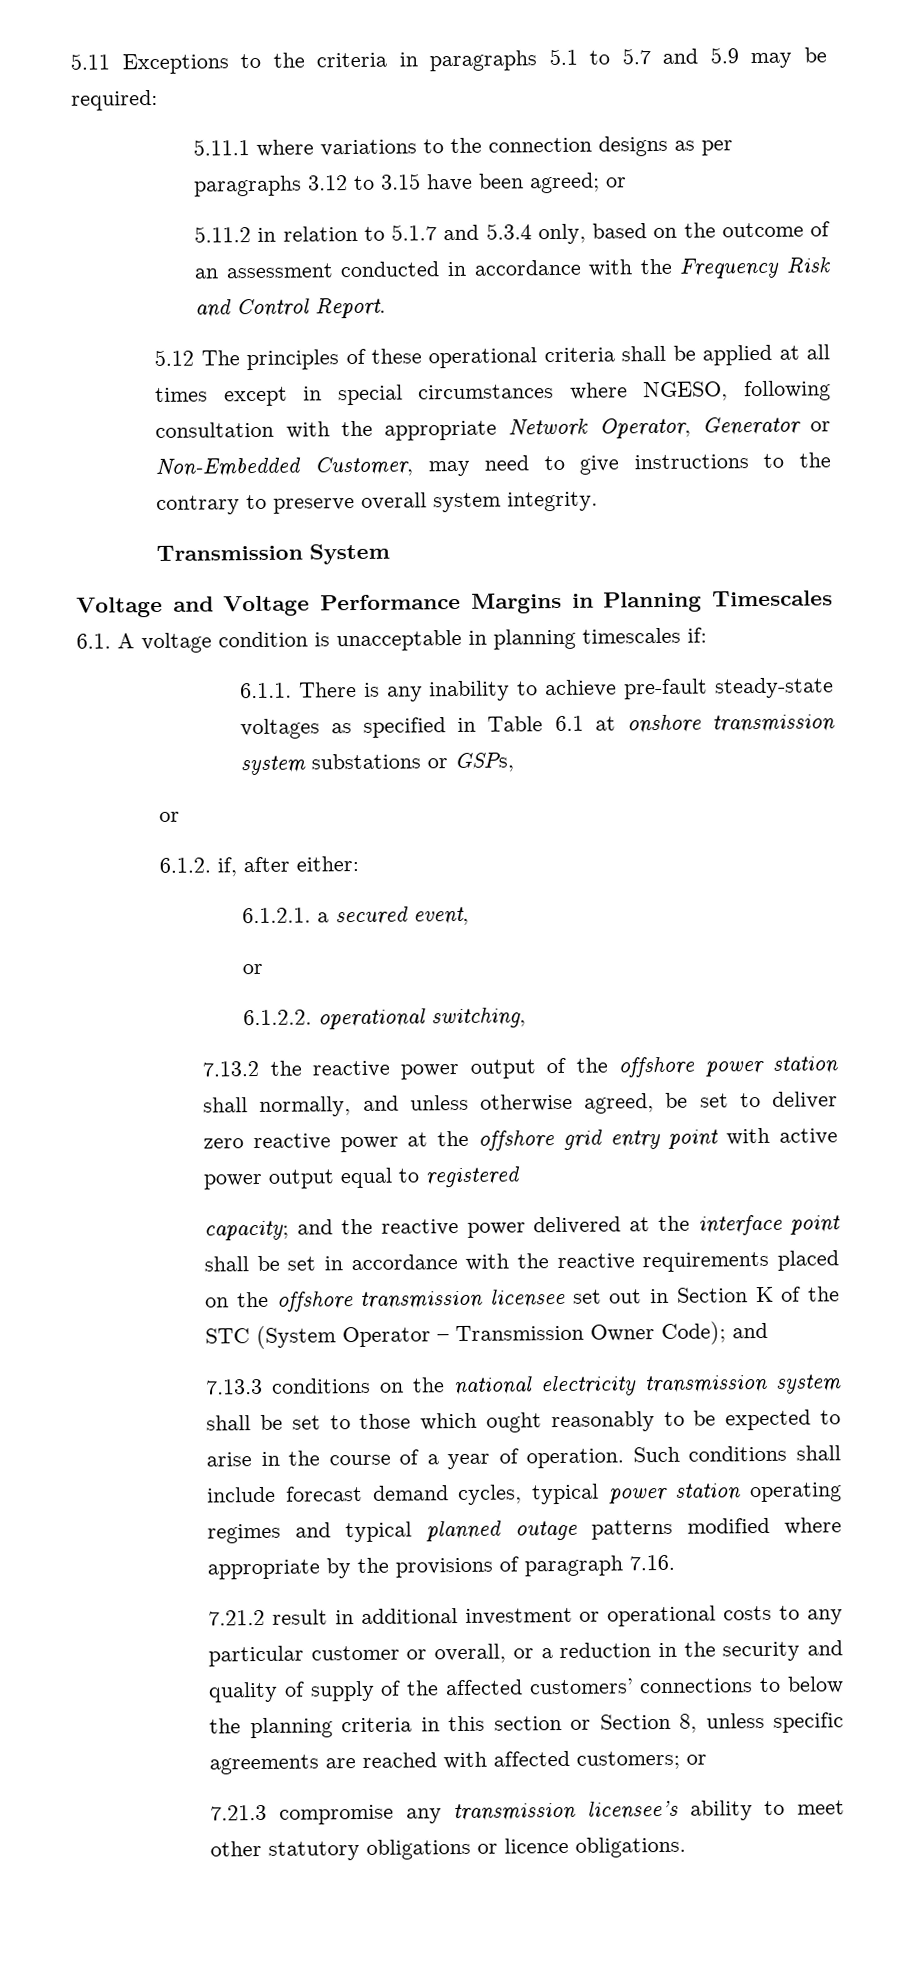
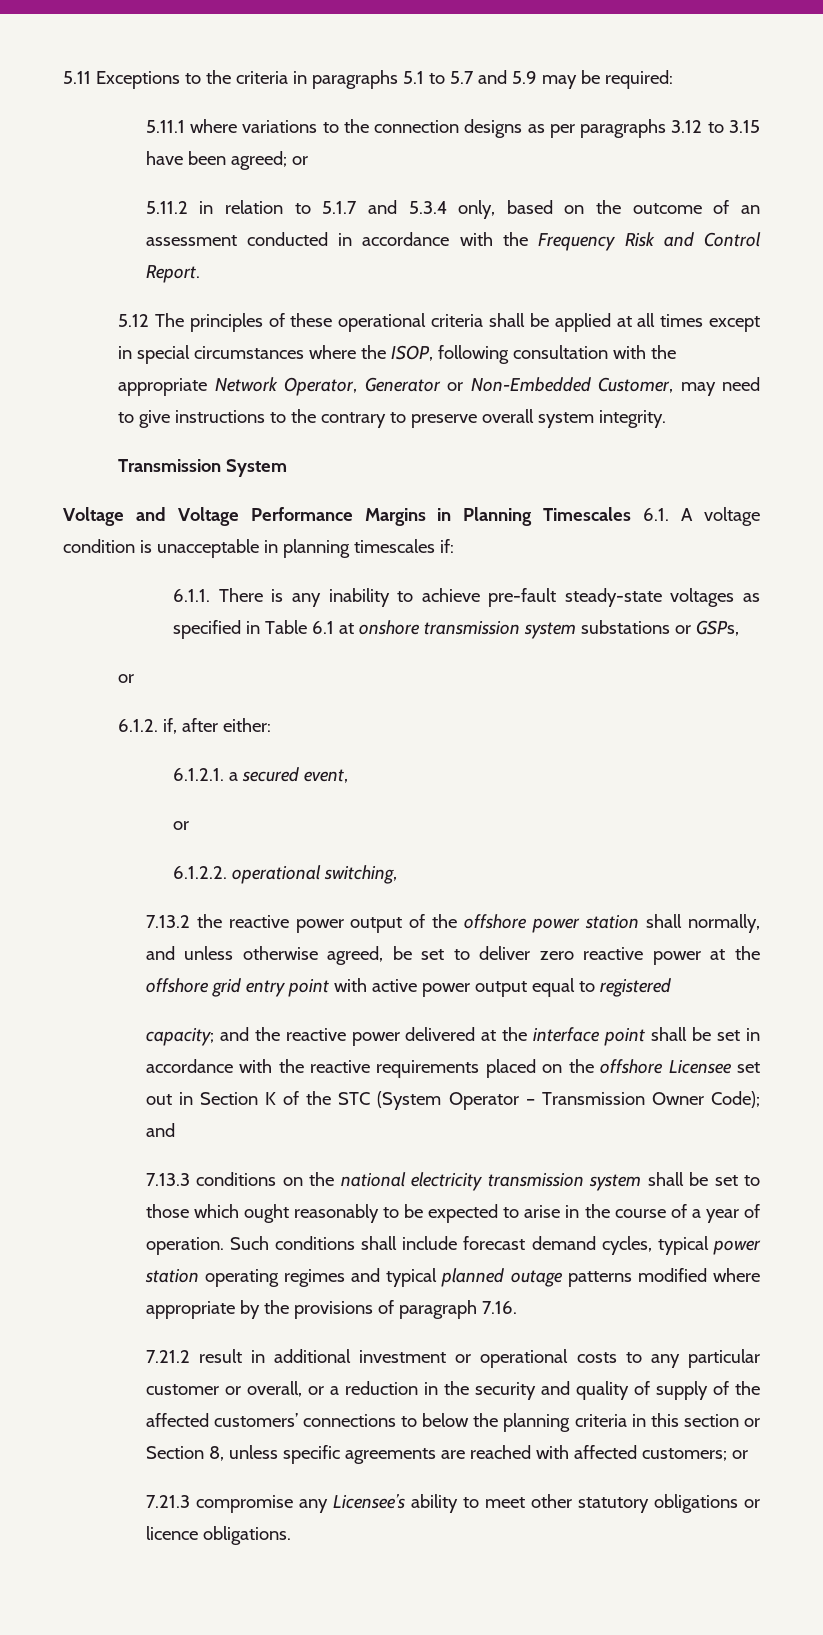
- 5.12 The principles of these operational criteria shall be applied at all times except in special circumstances where NGESO, following consultation with the appropriate Network Operator, Generator or Non-Embedded Customer, may need to give instructions to the contrary to preserve overall system integrity.
+ 5.12 The principles of these operational criteria shall be applied at all times except in special circumstances where the ISOP, following consultation with the appropriate Network Operator, Generator or Non-Embedded Customer, may need to give instructions to the contrary to preserve overall system integrity.
- capacity; and the reactive power delivered at the interface point shall be set in accordance with the reactive requirements placed on the offshore transmission licensee set out in Section K of the STC (System Operator – Transmission Owner Code); and
+ capacity; and the reactive power delivered at the interface point shall be set in accordance with the reactive requirements placed on the offshore Licensee set out in Section K of the STC (System Operator – Transmission Owner Code); and
- 7.21.3 compromise any transmission licensee’s ability to meet other statutory obligations or licence obligations.
+ 7.21.3 compromise any Licensee’s ability to meet other statutory obligations or licence obligations.

